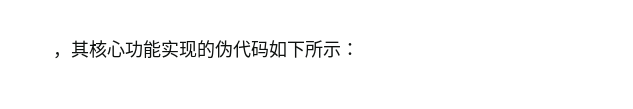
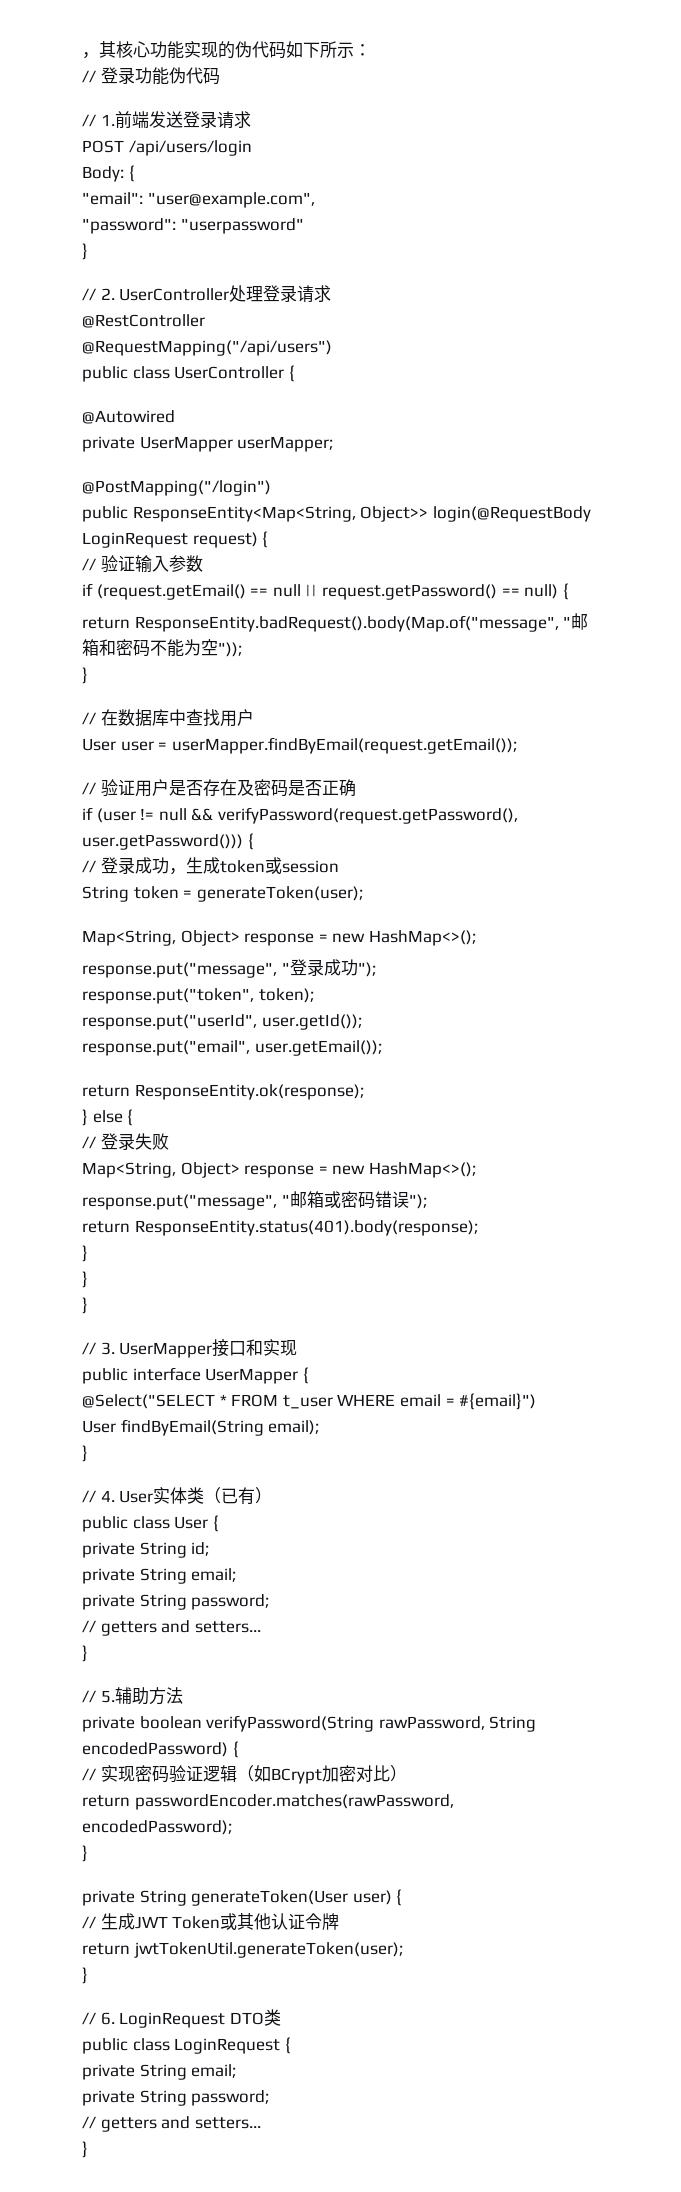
+ // 登录功能伪代码
+ // 1.前端发送登录请求
+ POST /api/users/login
+ Body: {
+ "email": "user@example.com",
+ "password": "userpassword"
+ }
+ // 2. UserController处理登录请求
+ @RestController
+ @RequestMapping("/api/users")
+ public class UserController {
+ @Autowired
+ private UserMapper userMapper;
+ @PostMapping("/login")
+ public ResponseEntity<Map<String, Object>> login(@RequestBody LoginRequest request) {
+ // 验证输入参数
+ if (request.getEmail() == null || request.getPassword() == null) {
+ return ResponseEntity.badRequest().body(Map.of("message", "邮箱和密码不能为空"));
+ }
+ // 在数据库中查找用户
+ User user = userMapper.findByEmail(request.getEmail());
+ // 验证用户是否存在及密码是否正确
+ if (user != null && verifyPassword(request.getPassword(), user.getPassword())) {
+ // 登录成功，生成token或session
+ String token = generateToken(user);
+ Map<String, Object> response = new HashMap<>();
+ response.put("message", "登录成功");
+ response.put("token", token);
+ response.put("userId", user.getId());
+ response.put("email", user.getEmail());
+ return ResponseEntity.ok(response);
+ } else {
+ // 登录失败
+ Map<String, Object> response = new HashMap<>();
+ response.put("message", "邮箱或密码错误");
+ return ResponseEntity.status(401).body(response);
+ }
+ }
+ }
+ // 3. UserMapper接口和实现
+ public interface UserMapper {
+ @Select("SELECT * FROM t_user WHERE email = #{email}")
+ User findByEmail(String email);
+ }
+ // 4. User实体类（已有）
+ public class User {
+ private String id;
+ private String email;
+ private String password;
+ // getters and setters...
+ }
+ // 5.辅助方法
+ private boolean verifyPassword(String rawPassword, String encodedPassword) {
+ // 实现密码验证逻辑（如BCrypt加密对比）
+ return passwordEncoder.matches(rawPassword, encodedPassword);
+ }
+ private String generateToken(User user) {
+ // 生成JWT Token或其他认证令牌
+ return jwtTokenUtil.generateToken(user);
+ }
+ // 6. LoginRequest DTO类
+ public class LoginRequest {
+ private String email;
+ private String password;
+ // getters and setters...
+ }

